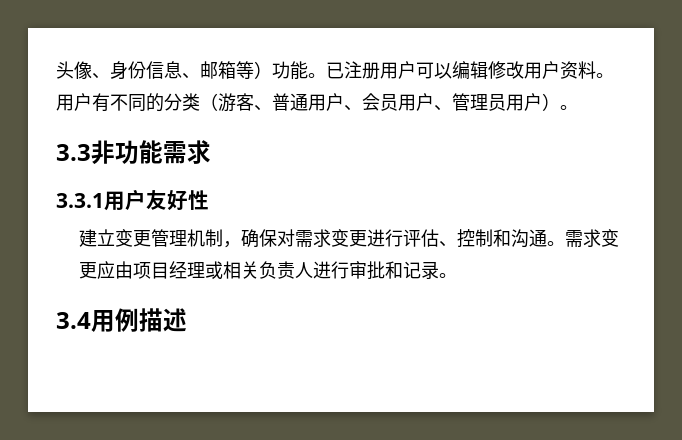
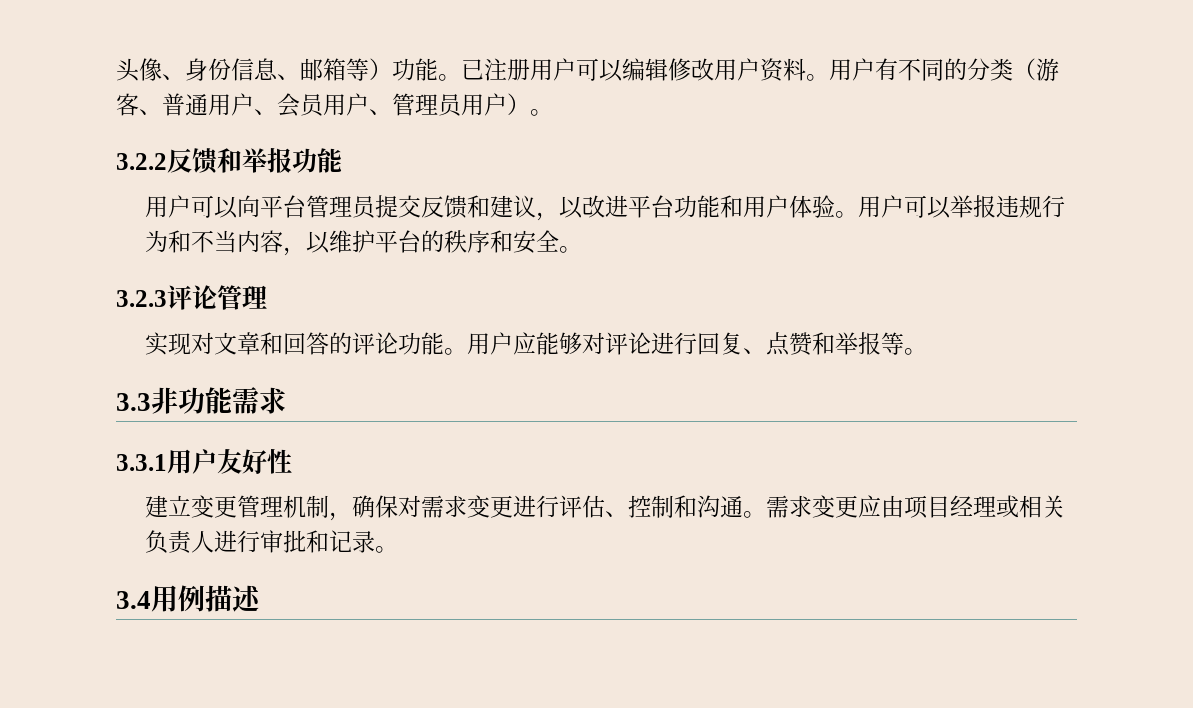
+ 3.2.2反馈和举报功能
+ 用户可以向平台管理员提交反馈和建议，以改进平台功能和用户体验。用户可以举报违规行为和不当内容，以维护平台的秩序和安全。
+ 3.2.3评论管理
+ 实现对文章和回答的评论功能。用户应能够对评论进行回复、点赞和举报等。

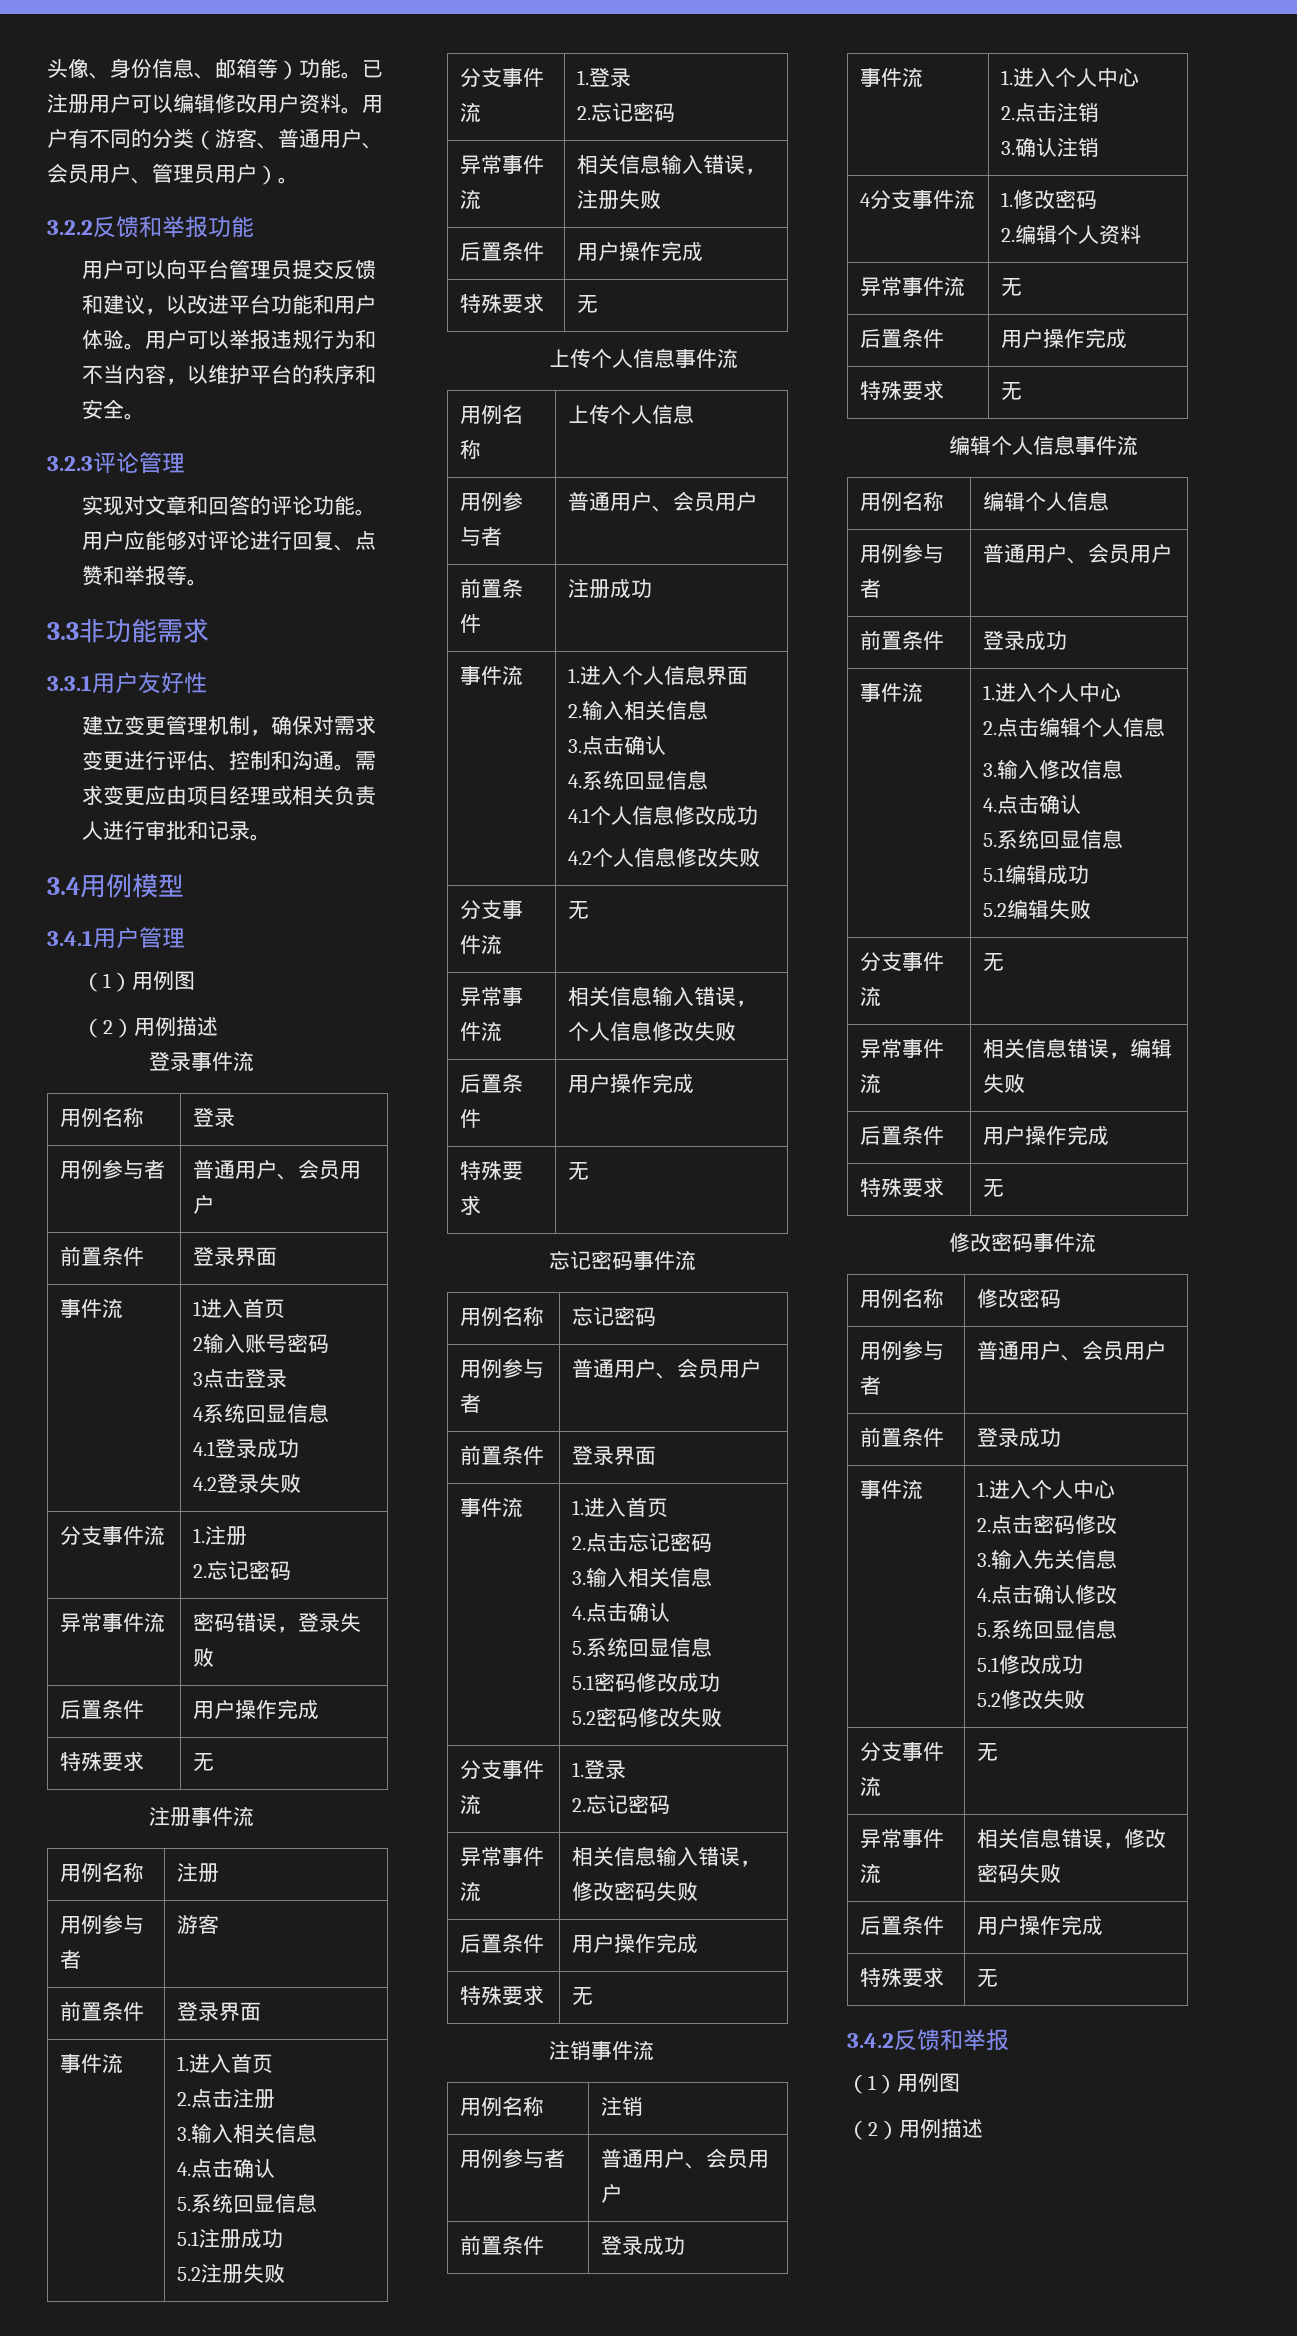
- 3.4用例描述
+ 3.4用例模型
+ 3.4.1用户管理
+ （1）用例图
+ （2）用例描述
+ 登录事件流
+ 用例名称 | 登录
+ 用例参与者 | 普通用户、会员用户
+ 前置条件 | 登录界面
+ 事件流 | 1进入首页
+ 2输入账号密码
+ 3点击登录
+ 4系统回显信息
+ 4.1登录成功
+ 4.2登录失败
+ 分支事件流 | 1.注册
+ 2.忘记密码
+ 异常事件流 | 密码错误，登录失败
+ 后置条件 | 用户操作完成
+ 特殊要求 | 无
+ 注册事件流
+ 用例名称 | 注册
+ 用例参与者 | 游客
+ 前置条件 | 登录界面
+ 事件流 | 1.进入首页
+ 2.点击注册
+ 3.输入相关信息
+ 4.点击确认
+ 5.系统回显信息
+ 5.1注册成功
+ 5.2注册失败
+ 分支事件流 | 1.登录
+ 2.忘记密码
+ 异常事件流 | 相关信息输入错误，注册失败
+ 后置条件 | 用户操作完成
+ 特殊要求 | 无
+ 上传个人信息事件流
+ 用例名称 | 上传个人信息
+ 用例参与者 | 普通用户、会员用户
+ 前置条件 | 注册成功
+ 事件流 | 1.进入个人信息界面
+ 2.输入相关信息
+ 3.点击确认
+ 4.系统回显信息
+ 4.1个人信息修改成功
+ 4.2个人信息修改失败
+ 分支事件流 | 无
+ 异常事件流 | 相关信息输入错误，个人信息修改失败
+ 后置条件 | 用户操作完成
+ 特殊要求 | 无
+ 忘记密码事件流
+ 用例名称 | 忘记密码
+ 用例参与者 | 普通用户、会员用户
+ 前置条件 | 登录界面
+ 事件流 | 1.进入首页
+ 2.点击忘记密码
+ 3.输入相关信息
+ 4.点击确认
+ 5.系统回显信息
+ 5.1密码修改成功
+ 5.2密码修改失败
+ 分支事件流 | 1.登录
+ 2.忘记密码
+ 异常事件流 | 相关信息输入错误，修改密码失败
+ 后置条件 | 用户操作完成
+ 特殊要求 | 无
+ 注销事件流
+ 用例名称 | 注销
+ 用例参与者 | 普通用户、会员用户
+ 前置条件 | 登录成功
+ 事件流 | 1.进入个人中心
+ 2.点击注销
+ 3.确认注销
+ 4分支事件流 | 1.修改密码
+ 2.编辑个人资料
+ 异常事件流 | 无
+ 后置条件 | 用户操作完成
+ 特殊要求 | 无
+ 编辑个人信息事件流
+ 用例名称 | 编辑个人信息
+ 用例参与者 | 普通用户、会员用户
+ 前置条件 | 登录成功
+ 事件流 | 1.进入个人中心
+ 2.点击编辑个人信息
+ 3.输入修改信息
+ 4.点击确认
+ 5.系统回显信息
+ 5.1编辑成功
+ 5.2编辑失败
+ 分支事件流 | 无
+ 异常事件流 | 相关信息错误，编辑失败
+ 后置条件 | 用户操作完成
+ 特殊要求 | 无
+ 修改密码事件流
+ 用例名称 | 修改密码
+ 用例参与者 | 普通用户、会员用户
+ 前置条件 | 登录成功
+ 事件流 | 1.进入个人中心
+ 2.点击密码修改
+ 3.输入先关信息
+ 4.点击确认修改
+ 5.系统回显信息
+ 5.1修改成功
+ 5.2修改失败
+ 分支事件流 | 无
+ 异常事件流 | 相关信息错误，修改密码失败
+ 后置条件 | 用户操作完成
+ 特殊要求 | 无
+ 3.4.2反馈和举报
+ （1）用例图
+ （2）用例描述

